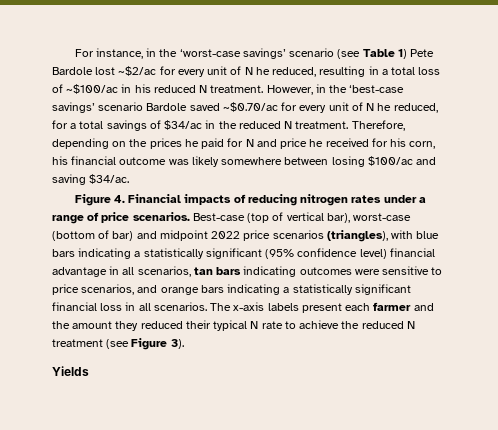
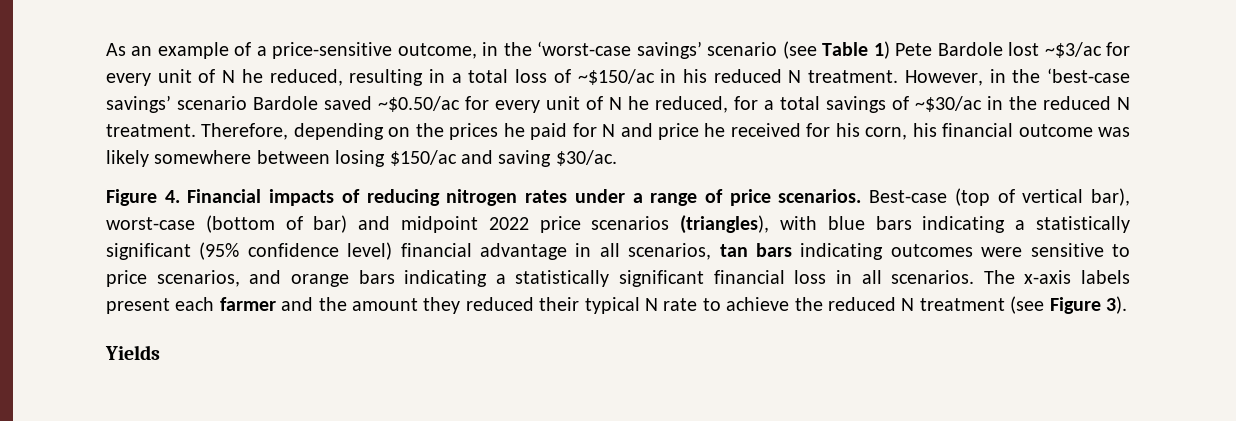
- For instance, in the ‘worst-case savings’ scenario (see Table 1) Pete Bardole lost ~$2/ac for every unit of N he reduced, resulting in a total loss of ~$100/ac in his reduced N treatment.
+ As an example of a price-sensitive outcome, in the ‘worst-case savings’ scenario (see Table 1) Pete Bardole lost ~$3/ac for every unit of N he reduced, resulting in a total loss of ~$150/ac in his reduced N treatment.
- However, in the ‘best-case savings’ scenario Bardole saved ~$0.70/ac for every unit of N he reduced, for a total savings of $34/ac in the reduced N treatment.
+ However, in the ‘best-case savings’ scenario Bardole saved ~$0.50/ac for every unit of N he reduced, for a total savings of ~$30/ac in the reduced N treatment.
- Therefore, depending on the prices he paid for N and price he received for his corn, his financial outcome was likely somewhere between losing $100/ac and saving $34/ac.
+ Therefore, depending on the prices he paid for N and price he received for his corn, his financial outcome was likely somewhere between losing $150/ac and saving $30/ac.

